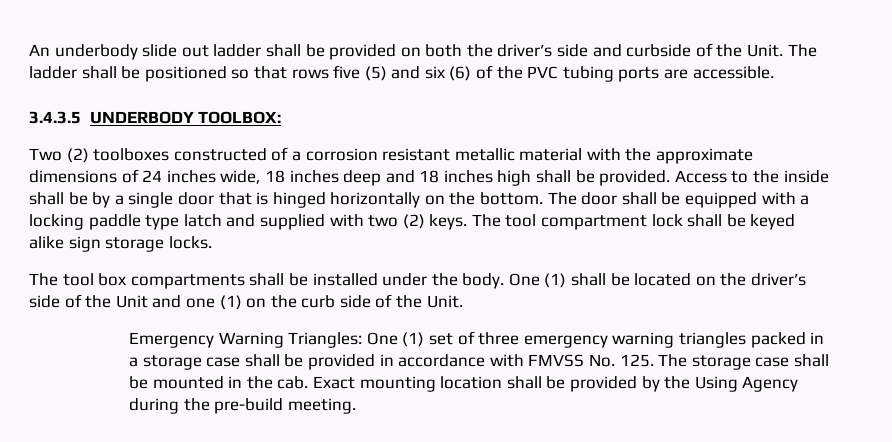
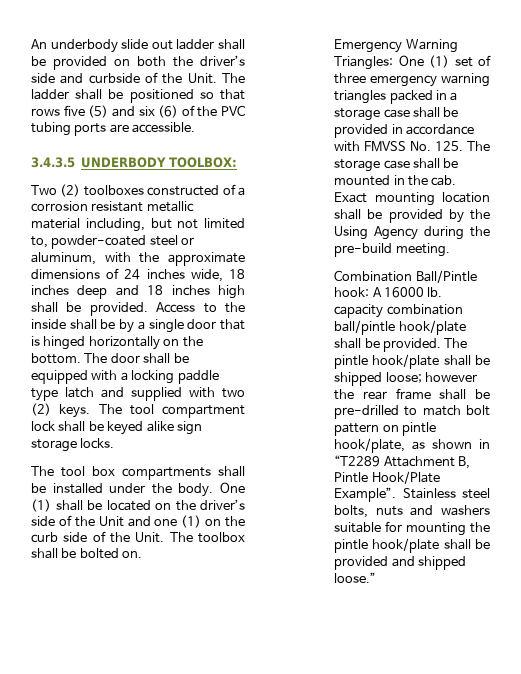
- Two (2) toolboxes constructed of a corrosion resistant metallic material with the approximate dimensions of 24 inches wide, 18 inches deep and 18 inches high shall be provided.
+ Two (2) toolboxes constructed of a corrosion resistant metallic material including, but not limited to, powder-coated steel or aluminum, with the approximate dimensions of 24 inches wide, 18 inches deep and 18 inches high shall be provided.
+ The toolbox shall be bolted on.
+ Combination Ball/Pintle hook: A 16000 lb. capacity combination ball/pintle hook/plate shall be provided. The pintle hook/plate shall be shipped loose; however the rear frame shall be pre-drilled to match bolt pattern on pintle hook/plate, as shown in “T2289 Attachment B, Pintle Hook/Plate Example”. Stainless steel bolts, nuts and washers suitable for mounting the pintle hook/plate shall be provided and shipped loose.”

